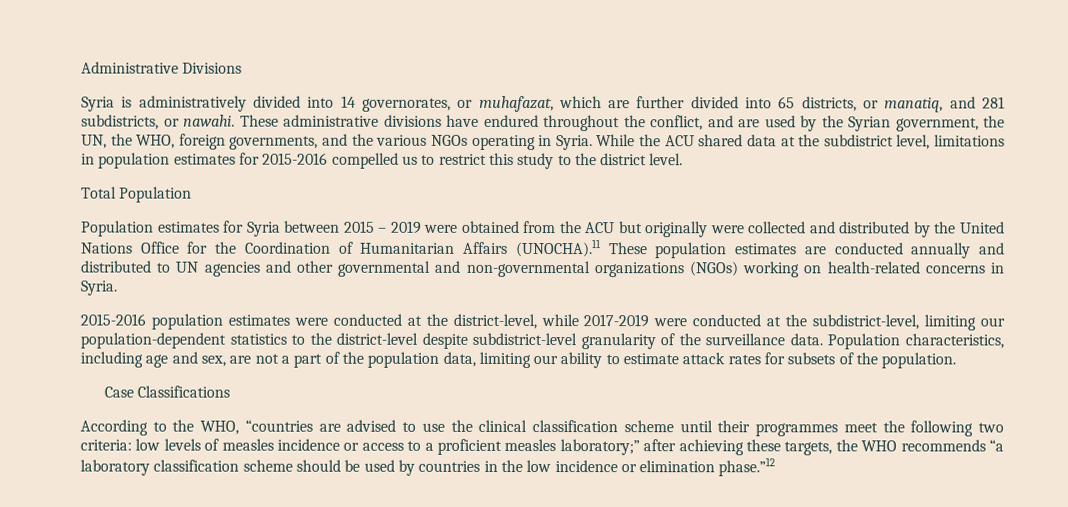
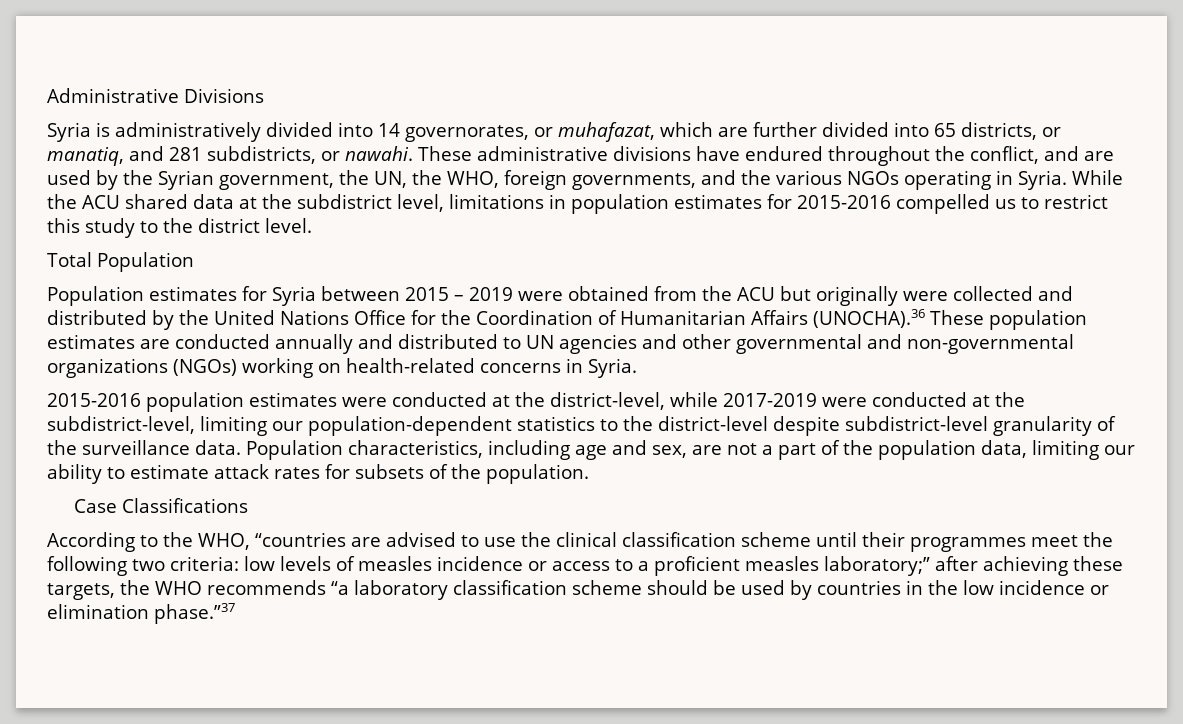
- Population estimates for Syria between 2015 – 2019 were obtained from the ACU but originally were collected and distributed by the United Nations Office for the Coordination of Humanitarian Affairs (UNOCHA).11 These population estimates are conducted annually and distributed to UN agencies and other governmental and non-governmental organizations (NGOs) working on health-related concerns in Syria.
+ Population estimates for Syria between 2015 – 2019 were obtained from the ACU but originally were collected and distributed by the United Nations Office for the Coordination of Humanitarian Affairs (UNOCHA).36 These population estimates are conducted annually and distributed to UN agencies and other governmental and non-governmental organizations (NGOs) working on health-related concerns in Syria.
- According to the WHO, “countries are advised to use the clinical classification scheme until their programmes meet the following two criteria: low levels of measles incidence or access to a proficient measles laboratory;” after achieving these targets, the WHO recommends “a laboratory classification scheme should be used by countries in the low incidence or elimination phase.”12
+ According to the WHO, “countries are advised to use the clinical classification scheme until their programmes meet the following two criteria: low levels of measles incidence or access to a proficient measles laboratory;” after achieving these targets, the WHO recommends “a laboratory classification scheme should be used by countries in the low incidence or elimination phase.”37

